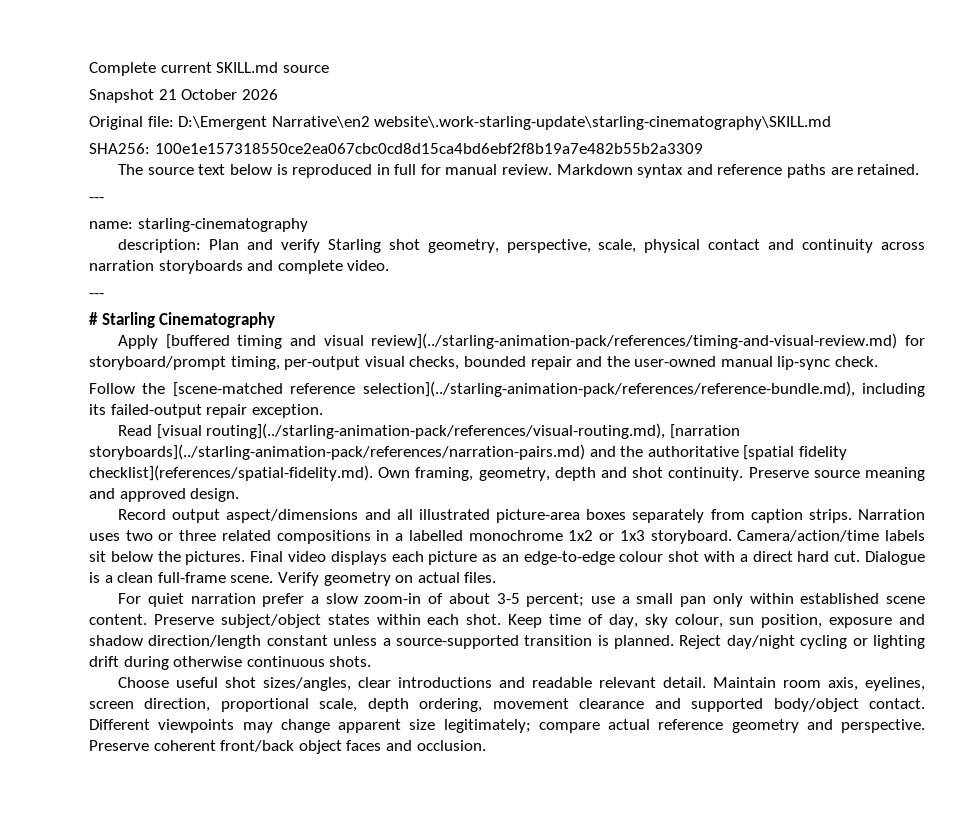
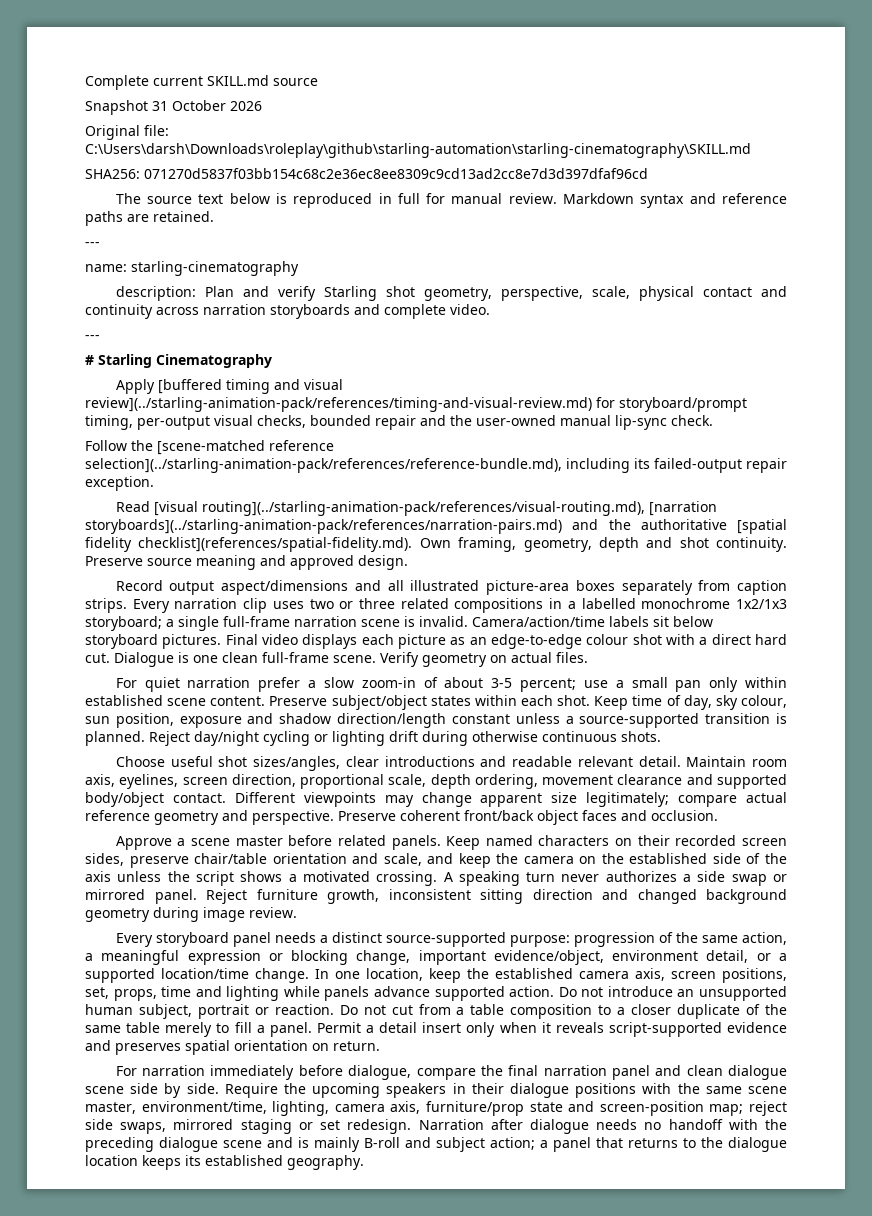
- Snapshot 21 October 2026
+ Snapshot 31 October 2026
- Original file: D:\Emergent Narrative\en2 website\.work-starling-update\starling-cinematography\SKILL.md
+ Original file: C:\Users\darsh\Downloads\roleplay\github\starling-automation\starling-cinematography\SKILL.md
- SHA256: 100e1e157318550ce2ea067cbc0cd8d15ca4bd6ebf2f8b19a7e482b55b2a3309
+ SHA256: 071270d5837f03bb154c68c2e36ec8ee8309c9cd13ad2cc8e7d3d397dfaf96cd
- Narration uses two or three related compositions in a labelled monochrome 1x2 or 1x3 storyboard.
+ Every narration clip uses two or three related compositions in a labelled monochrome 1x2/1x3 storyboard; a single full-frame narration scene is invalid.
- Camera/action/time labels sit below the pictures.
+ Camera/action/time labels sit below storyboard pictures.
- Dialogue is a clean full-frame scene.
+ Dialogue is one clean full-frame scene.
+ Approve a scene master before related panels. Keep named characters on their recorded screen sides, preserve chair/table orientation and scale, and keep the camera on the established side of the axis unless the script shows a motivated crossing. A speaking turn never authorizes a side swap or mirrored panel. Reject furniture growth, inconsistent sitting direction and changed background geometry during image review.
+ Every storyboard panel needs a distinct source-supported purpose: progression of the same action, a meaningful expression or blocking change, important evidence/object, environment detail, or a supported location/time change. In one location, keep the established camera axis, screen positions, set, props, time and lighting while panels advance supported action. Do not introduce an unsupported human subject, portrait or reaction. Do not cut from a table composition to a closer duplicate of the same table merely to fill a panel. Permit a detail insert only when it reveals script-supported evidence and preserves spatial orientation on return.
+ For narration immediately before dialogue, compare the final narration panel and clean dialogue scene side by side. Require the upcoming speakers in their dialogue positions with the same scene master, environment/time, lighting, camera axis, furniture/prop state and screen-position map; reject side swaps, mirrored staging or set redesign. Narration after dialogue needs no handoff with the preceding dialogue scene and is mainly B-roll and subject action; a panel that returns to the dialogue location keeps its established geography.

